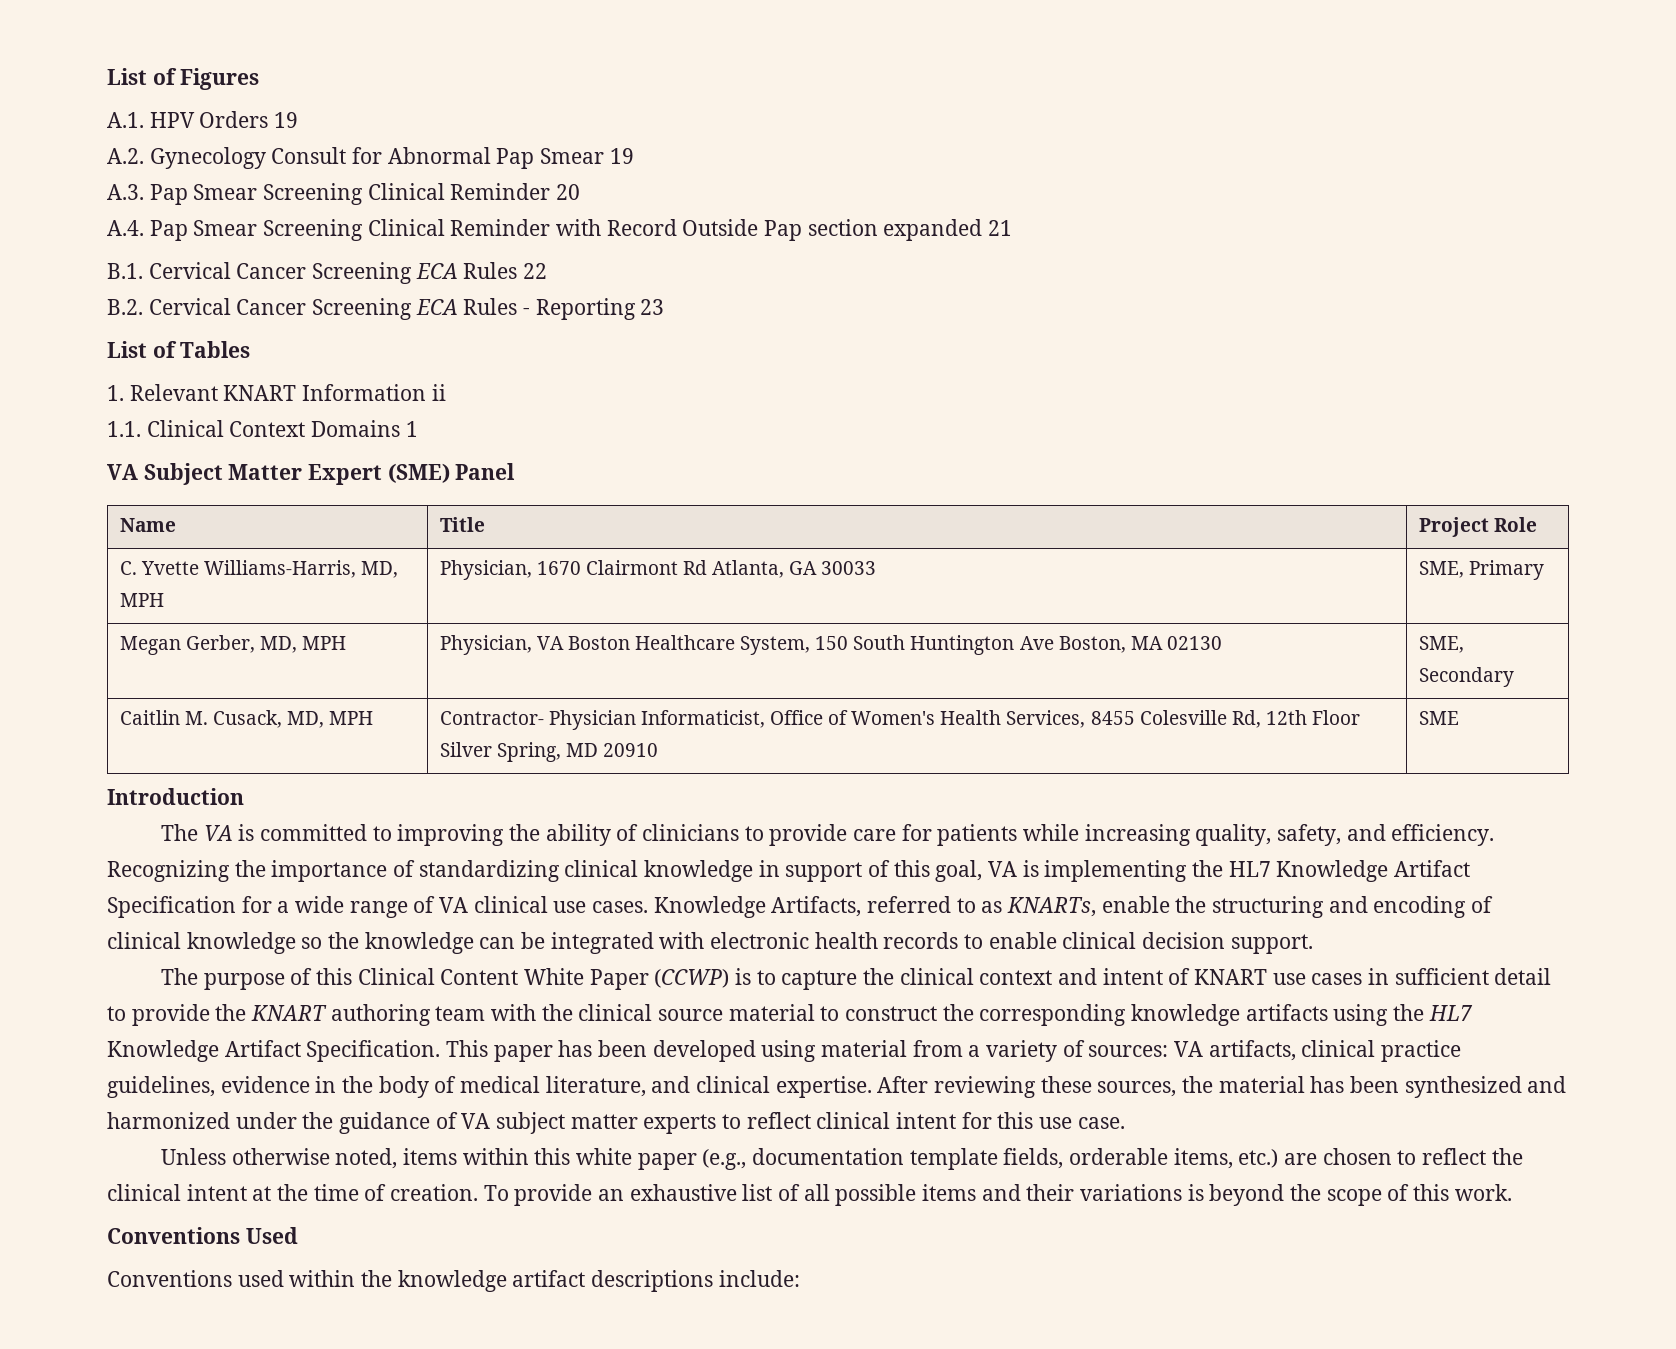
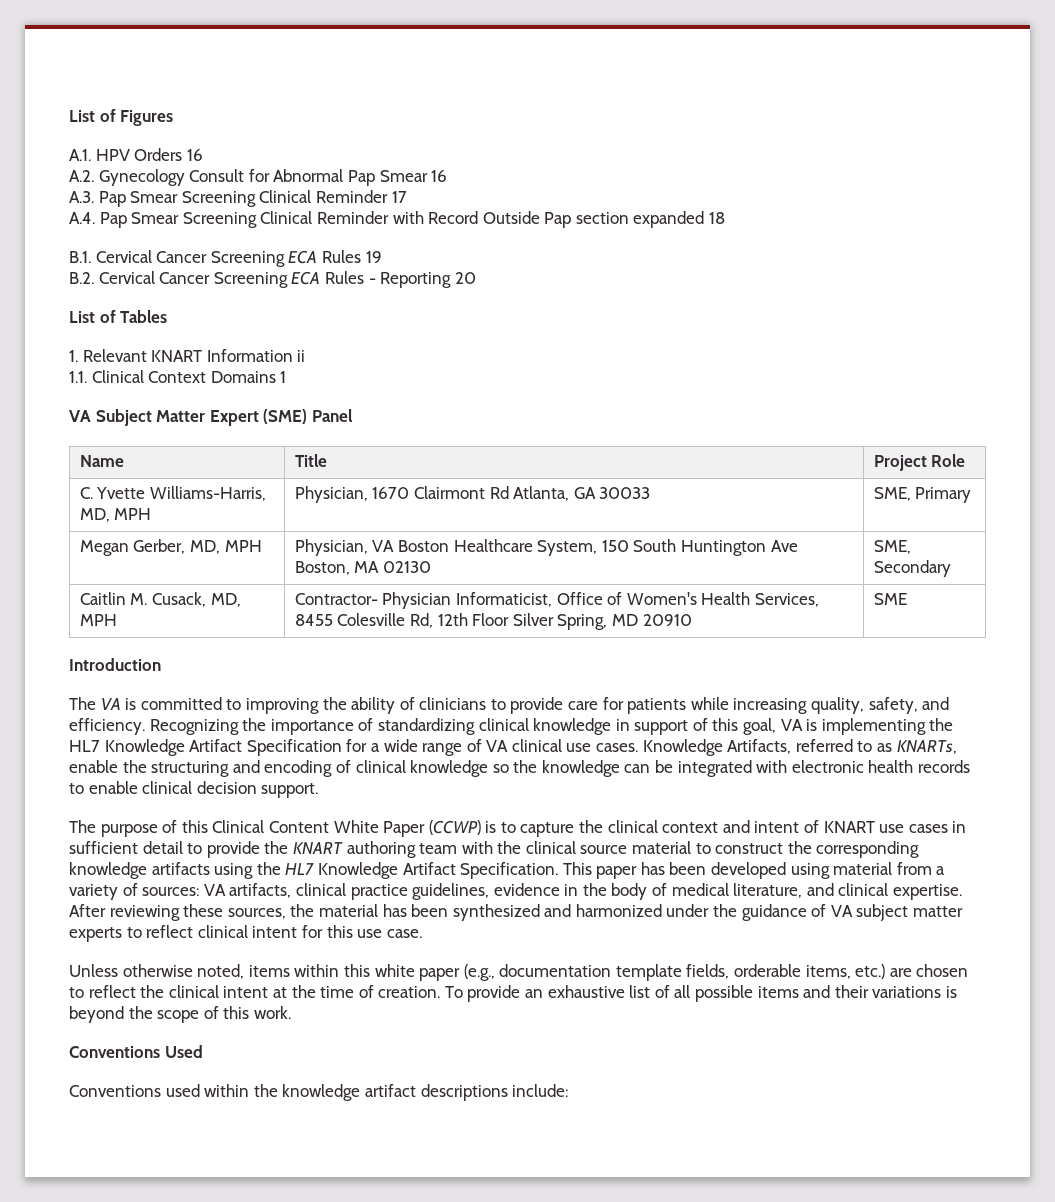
- A.1. HPV Orders 19
+ A.1. HPV Orders 16
- A.2. Gynecology Consult for Abnormal Pap Smear 19
+ A.2. Gynecology Consult for Abnormal Pap Smear 16
- A.3. Pap Smear Screening Clinical Reminder 20
+ A.3. Pap Smear Screening Clinical Reminder 17
- A.4. Pap Smear Screening Clinical Reminder with Record Outside Pap section expanded 21
+ A.4. Pap Smear Screening Clinical Reminder with Record Outside Pap section expanded 18
- B.1. Cervical Cancer Screening ECA Rules 22
+ B.1. Cervical Cancer Screening ECA Rules 19
- B.2. Cervical Cancer Screening ECA Rules - Reporting 23
+ B.2. Cervical Cancer Screening ECA Rules - Reporting 20

